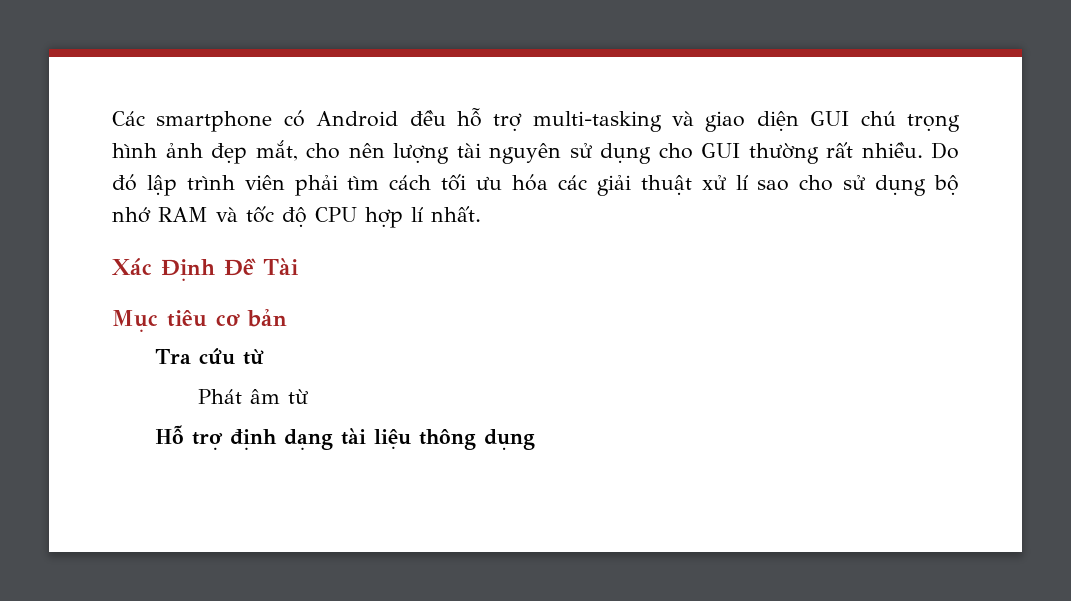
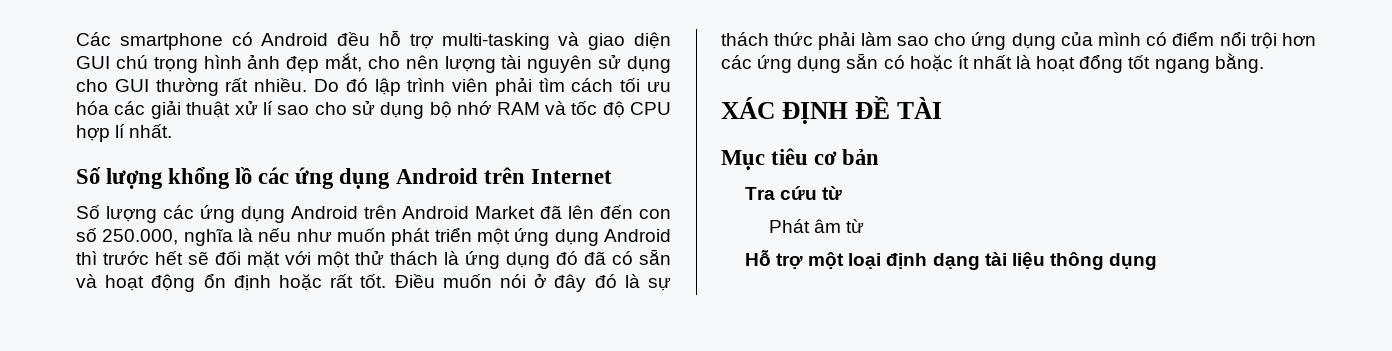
- Xác Định Đề Tài
+ Số lượng khổng lồ các ứng dụng Android trên Internet
+ Số lượng các ứng dụng Android trên Android Market đã lên đến con số 250.000, nghĩa là nếu như muốn phát triển một ứng dụng Android thì trước hết sẽ đối mặt với một thử thách là ứng dụng đó đã có sẵn và hoạt động ổn định hoặc rất tốt. Điều muốn nói ở đây đó là sự thách thức phải làm sao cho ứng dụng của mình có điểm nổi trội hơn các ứng dụng sẵn có hoặc ít nhất là hoạt đổng tốt ngang bằng.
+ XÁC ĐỊNH ĐỀ TÀI
- Hỗ trợ định dạng tài liệu thông dụng
+ Hỗ trợ một loại định dạng tài liệu thông dụng

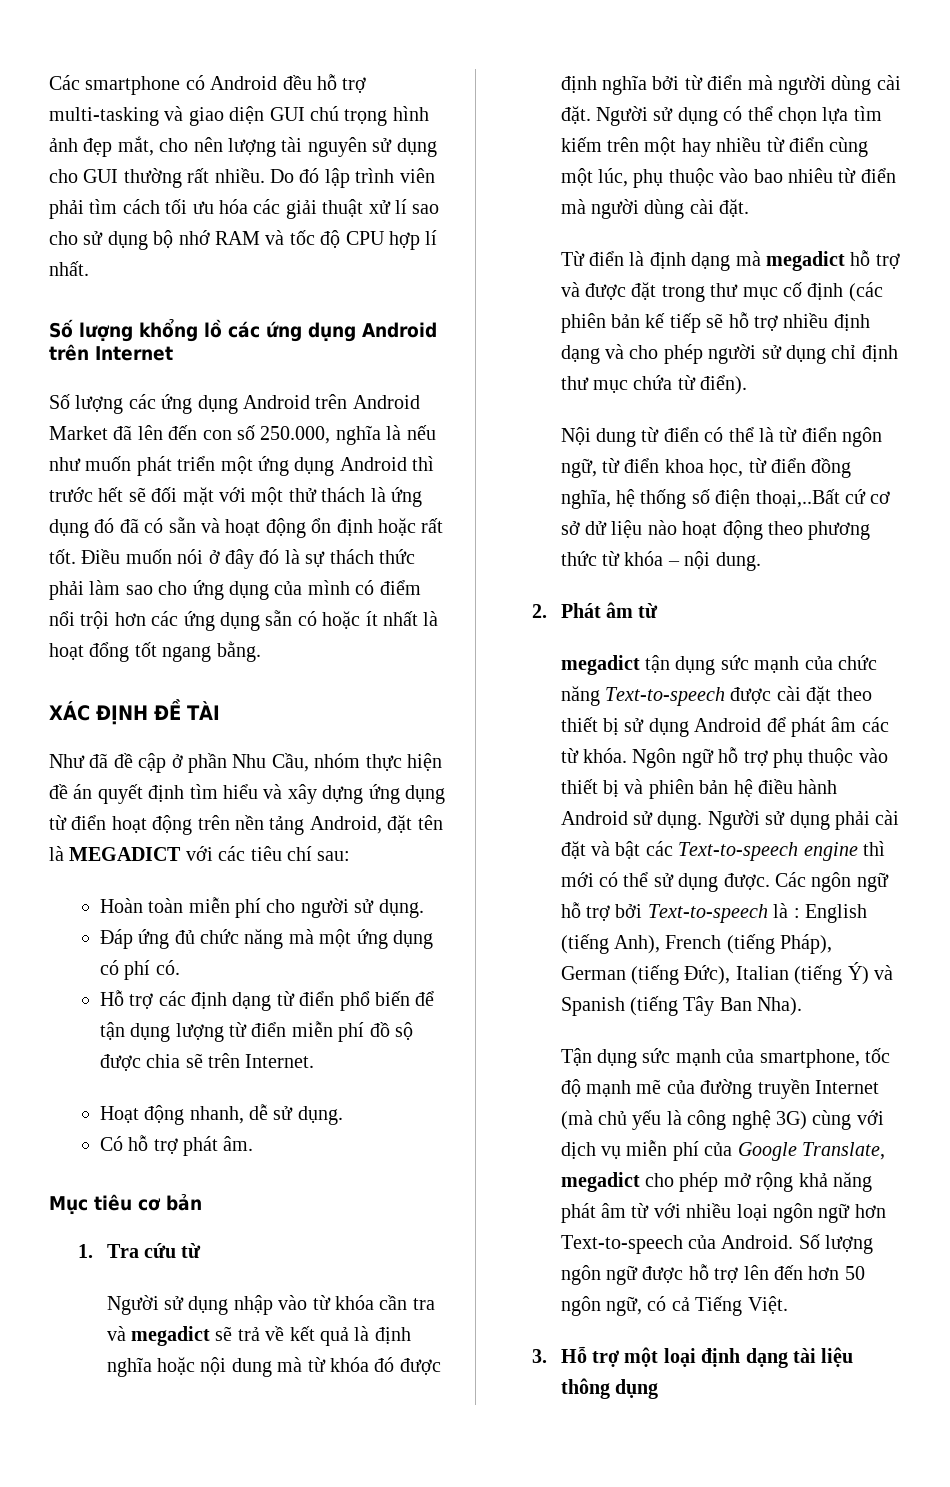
+ Như đã đề cập ở phần Nhu Cầu, nhóm thực hiện đề án quyết định tìm hiểu và xây dựng ứng dụng từ điển hoạt động trên nền tảng Android, đặt tên là MEGADICT với các tiêu chí sau:
+ Hoàn toàn miễn phí cho người sử dụng.
+ Đáp ứng đủ chức năng mà một ứng dụng có phí có.
+ Hỗ trợ các định dạng từ điển phổ biến để tận dụng lượng từ điển miễn phí đồ sộ được chia sẽ trên Internet.
+ Hoạt động nhanh, dễ sử dụng.
+ Có hỗ trợ phát âm.
- Tra cứu từ
+ 1. Tra cứu từ
- Phát âm từ
- Hỗ trợ một loại định dạng tài liệu thông dụng
+ Người sử dụng nhập vào từ khóa cần tra và megadict sẽ trả về kết quả là định nghĩa hoặc nội dung mà từ khóa đó được định nghĩa bởi từ điển mà người dùng cài đặt. Người sử dụng có thể chọn lựa tìm kiếm trên một hay nhiều từ điển cùng một lúc, phụ thuộc vào bao nhiêu từ điển mà người dùng cài đặt.
+ Từ điển là định dạng mà megadict hỗ trợ và được đặt trong thư mục cố định (các phiên bản kế tiếp sẽ hỗ trợ nhiều định dạng và cho phép người sử dụng chỉ định thư mục chứa từ điển).
+ Nội dung từ điển có thể là từ điển ngôn ngữ, từ điển khoa học, từ điển đồng nghĩa, hệ thống số điện thoại,..Bất cứ cơ sở dử liệu nào hoạt động theo phương thức từ khóa – nội dung.
+ 2. Phát âm từ
+ megadict tận dụng sức mạnh của chức năng Text-to-speech được cài đặt theo thiết bị sử dụng Android để phát âm các từ khóa. Ngôn ngữ hỗ trợ phụ thuộc vào thiết bị và phiên bản hệ điều hành Android sử dụng. Người sử dụng phải cài đặt và bật các Text-to-speech engine thì mới có thể sử dụng được. Các ngôn ngữ hỗ trợ bởi Text-to-speech là : English (tiếng Anh), French (tiếng Pháp), German (tiếng Đức), Italian (tiếng Ý) và Spanish (tiếng Tây Ban Nha).
+ Tận dụng sức mạnh của smartphone, tốc độ mạnh mẽ của đường truyền Internet (mà chủ yếu là công nghệ 3G) cùng với dịch vụ miễn phí của Google Translate, megadict cho phép mở rộng khả năng phát âm từ với nhiều loại ngôn ngữ hơn Text-to-speech của Android. Số lượng ngôn ngữ được hỗ trợ lên đến hơn 50 ngôn ngữ, có cả Tiếng Việt.
+ 3. Hỗ trợ một loại định dạng tài liệu thông dụng

